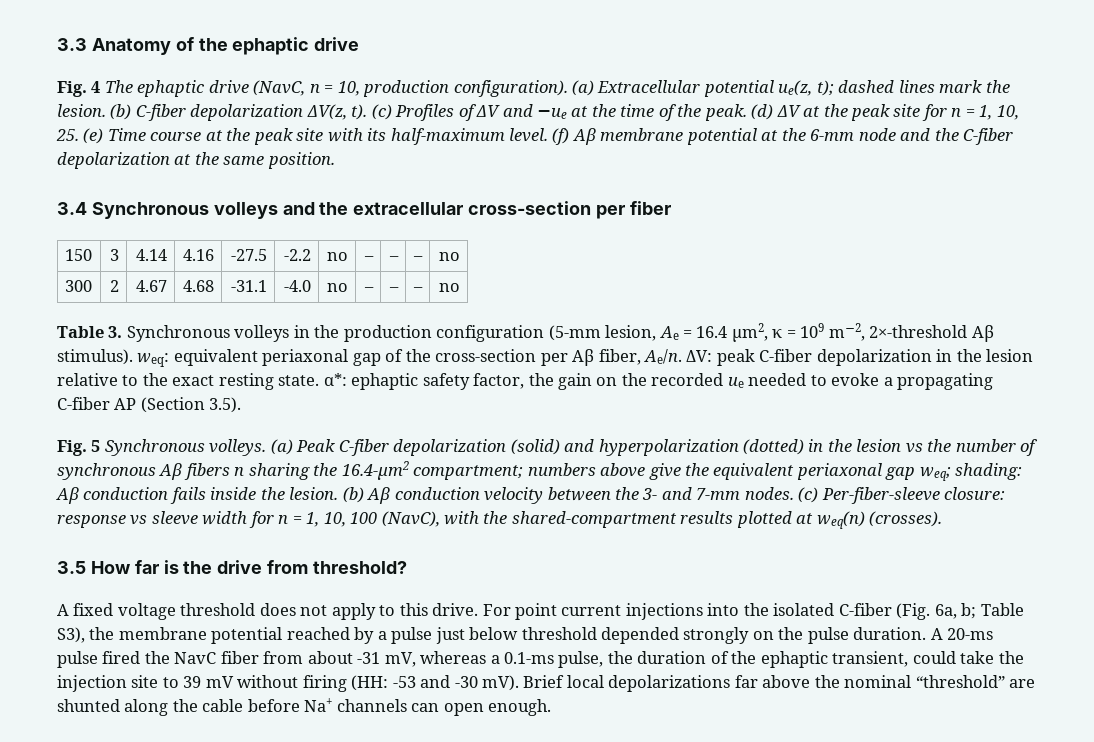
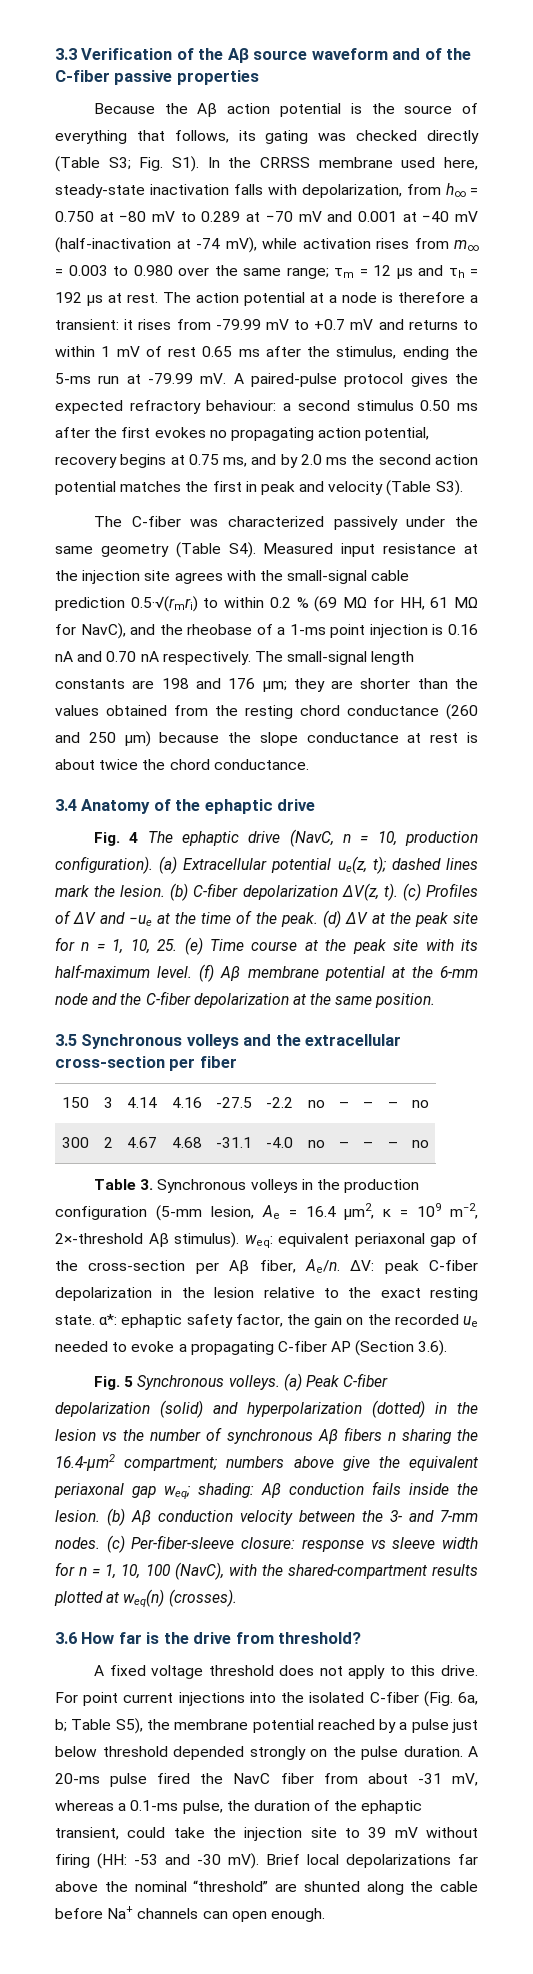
- 3.3 Anatomy of the ephaptic drive
+ 3.3 Verification of the Aβ source waveform and of the C-fiber passive properties
+ Because the Aβ action potential is the source of everything that follows, its gating was checked directly (Table S3; Fig. S1). In the CRRSS membrane used here, steady-state inactivation falls with depolarization, from h∞ = 0.750 at −80 mV to 0.289 at −70 mV and 0.001 at −40 mV (half-inactivation at -74 mV), while activation rises from m∞ = 0.003 to 0.980 over the same range; τm = 12 µs and τh = 192 µs at rest. The action potential at a node is therefore a transient: it rises from -79.99 mV to +0.7 mV and returns to within 1 mV of rest 0.65 ms after the stimulus, ending the 5-ms run at -79.99 mV. A paired-pulse protocol gives the expected refractory behaviour: a second stimulus 0.50 ms after the first evokes no propagating action potential, recovery begins at 0.75 ms, and by 2.0 ms the second action potential matches the first in peak and velocity (Table S3).
+ The C-fiber was characterized passively under the same geometry (Table S4). Measured input resistance at the injection site agrees with the small-signal cable prediction 0.5·√(rmri) to within 0.2 % (69 MΩ for HH, 61 MΩ for NavC), and the rheobase of a 1-ms point injection is 0.16 nA and 0.70 nA respectively. The small-signal length constants are 198 and 176 µm; they are shorter than the values obtained from the resting chord conductance (260 and 250 µm) because the slope conductance at rest is about twice the chord conductance.
+ 3.4 Anatomy of the ephaptic drive
- 3.4 Synchronous volleys and the extracellular cross-section per fiber
+ 3.5 Synchronous volleys and the extracellular cross-section per fiber
- ΔV: peak C-fiber depolarization in the lesion relative to the exact resting state. α*: ephaptic safety factor, the gain on the recorded ue needed to evoke a propagating C-fiber AP (Section 3.5).
+ ΔV: peak C-fiber depolarization in the lesion relative to the exact resting state. α*: ephaptic safety factor, the gain on the recorded ue needed to evoke a propagating C-fiber AP (Section 3.6).
- 3.5 How far is the drive from threshold?
+ 3.6 How far is the drive from threshold?
- For point current injections into the isolated C-fiber (Fig. 6a, b; Table S3), the membrane potential reached by a pulse just below threshold depended strongly on the pulse duration.
+ For point current injections into the isolated C-fiber (Fig. 6a, b; Table S5), the membrane potential reached by a pulse just below threshold depended strongly on the pulse duration.

